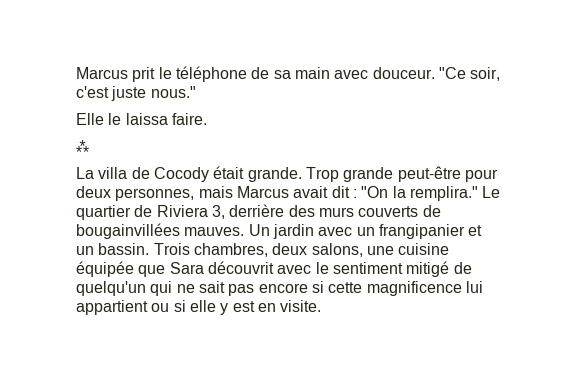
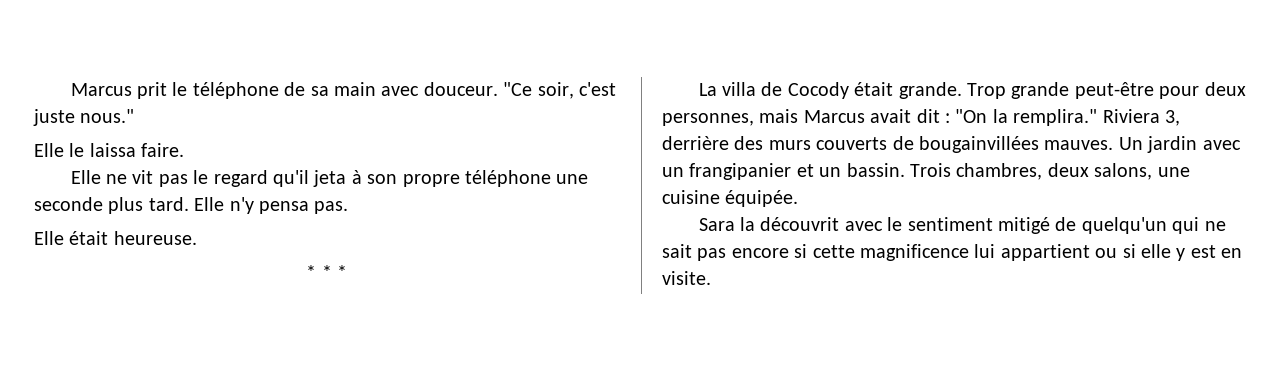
- ⁂
+ Elle ne vit pas le regard qu'il jeta à son propre téléphone une seconde plus tard. Elle n'y pensa pas.
+ Elle était heureuse.
+ * * *
- Le quartier de Riviera 3, derrière des murs couverts de bougainvillées mauves.
+ Riviera 3, derrière des murs couverts de bougainvillées mauves.
- Trois chambres, deux salons, une cuisine équipée que Sara découvrit avec le sentiment mitigé de quelqu'un qui ne sait pas encore si cette magnificence lui appartient ou si elle y est en visite.
+ Trois chambres, deux salons, une cuisine équipée.
+ Sara la découvrit avec le sentiment mitigé de quelqu'un qui ne sait pas encore si cette magnificence lui appartient ou si elle y est en visite.

